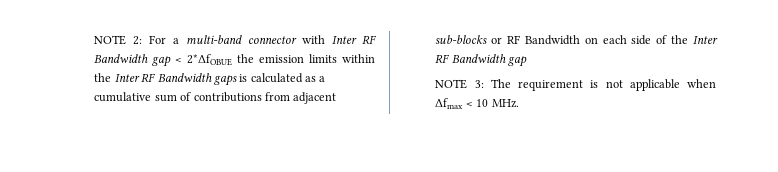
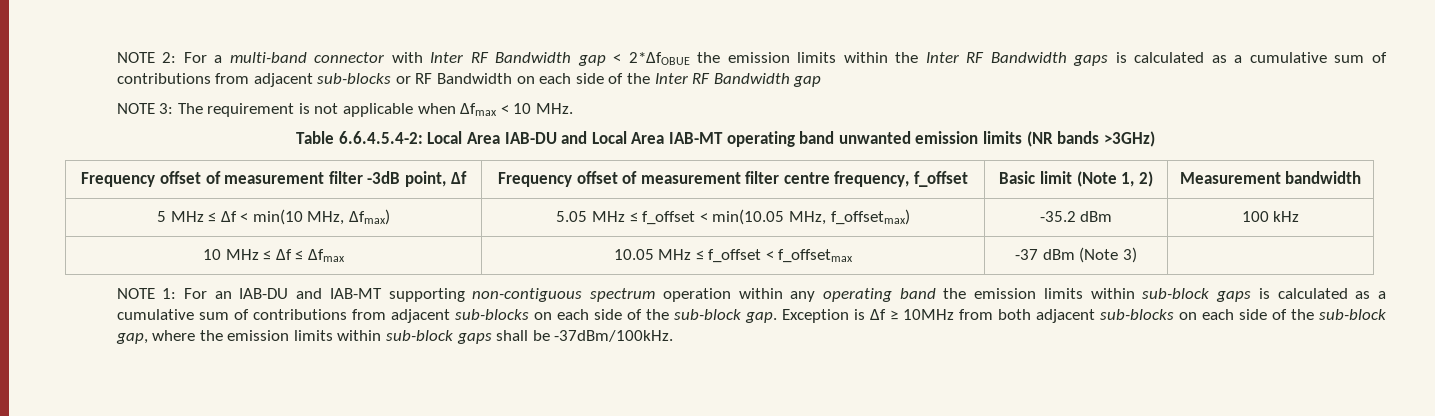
+ Table 6.6.4.5.4-2: Local Area IAB-DU and Local Area IAB-MT operating band unwanted emission limits (NR bands >3GHz)
+ Frequency offset of measurement filter -3dB point, Δf | Frequency offset of measurement filter centre frequency, f_offset | Basic limit (Note 1, 2) | Measurement bandwidth
+ 5 MHz ≤ Δf < min(10 MHz, Δfmax) | 5.05 MHz ≤ f_offset < min(10.05 MHz, f_offsetmax) | -35.2 dBm | 100 kHz
+ 10 MHz ≤ Δf ≤ Δfmax | 10.05 MHz ≤ f_offset < f_offsetmax | -37 dBm (Note 3) |
+ NOTE 1: For an IAB-DU and IAB-MT supporting non-contiguous spectrum operation within any operating band the emission limits within sub-block gaps is calculated as a cumulative sum of contributions from adjacent sub-blocks on each side of the sub-block gap. Exception is Δf ≥ 10MHz from both adjacent sub-blocks on each side of the sub-block gap, where the emission limits within sub-block gaps shall be -37dBm/100kHz.

